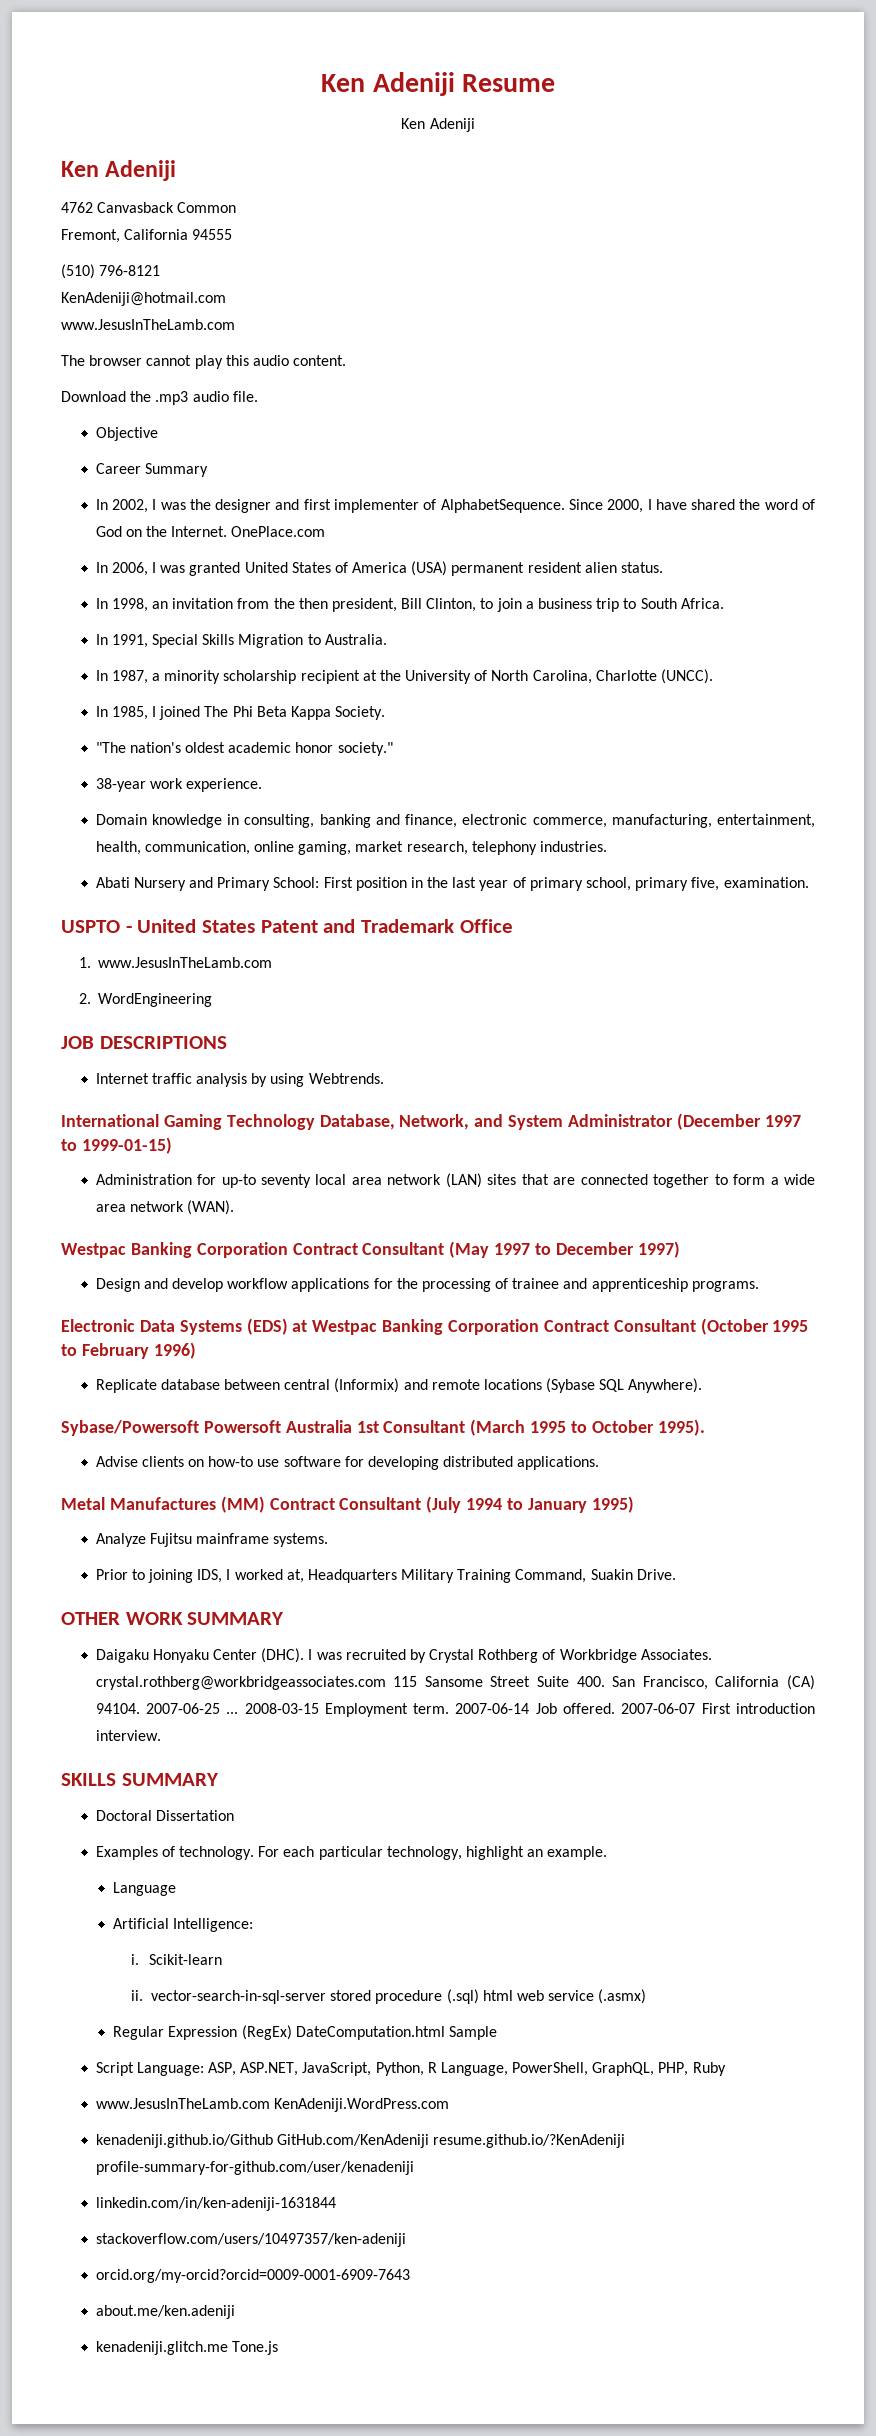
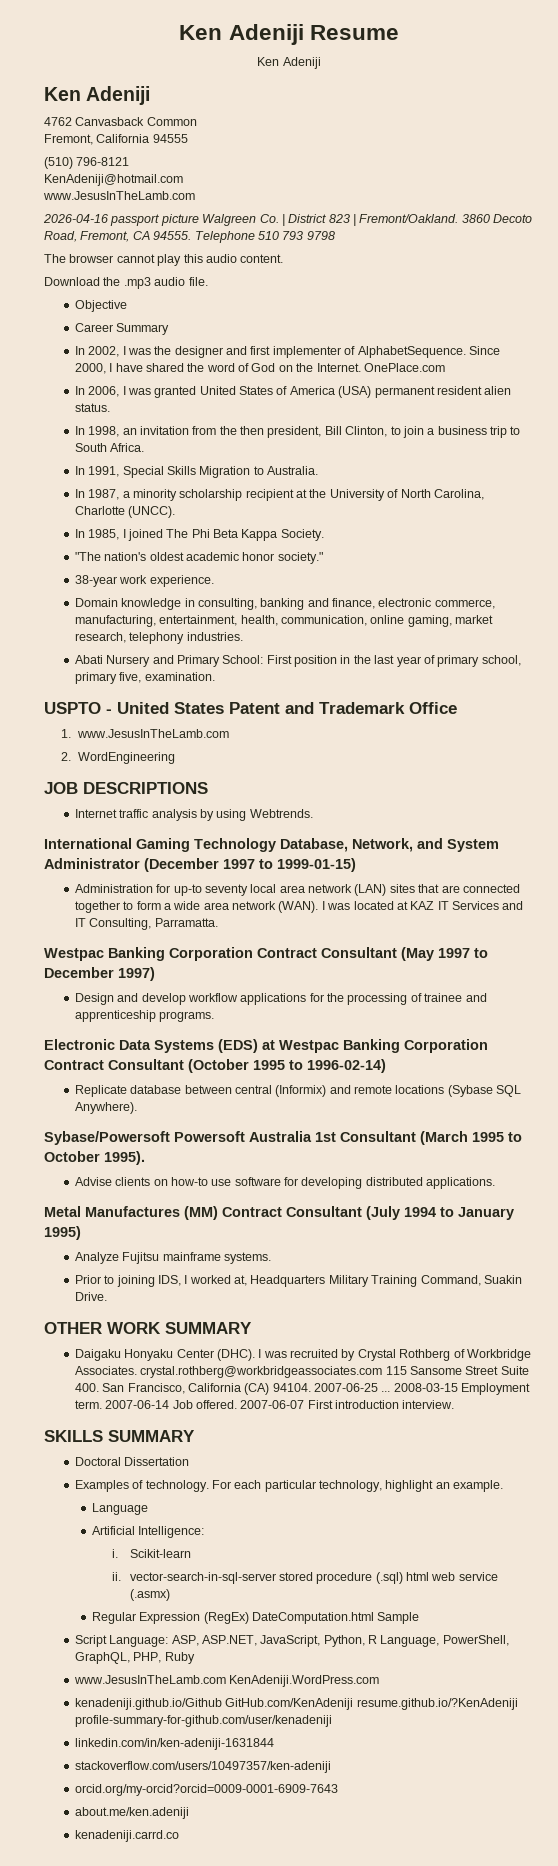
+ 2026-04-16 passport picture Walgreen Co. | District 823 | Fremont/Oakland. 3860 Decoto Road, Fremont, CA 94555. Telephone 510 793 9798
+ I was located at KAZ IT Services and IT Consulting, Parramatta.
- Electronic Data Systems (EDS) at Westpac Banking Corporation Contract Consultant (October 1995 to February 1996)
+ Electronic Data Systems (EDS) at Westpac Banking Corporation Contract Consultant (October 1995 to 1996-02-14)
- kenadeniji.glitch.me Tone.js
+ kenadeniji.carrd.co

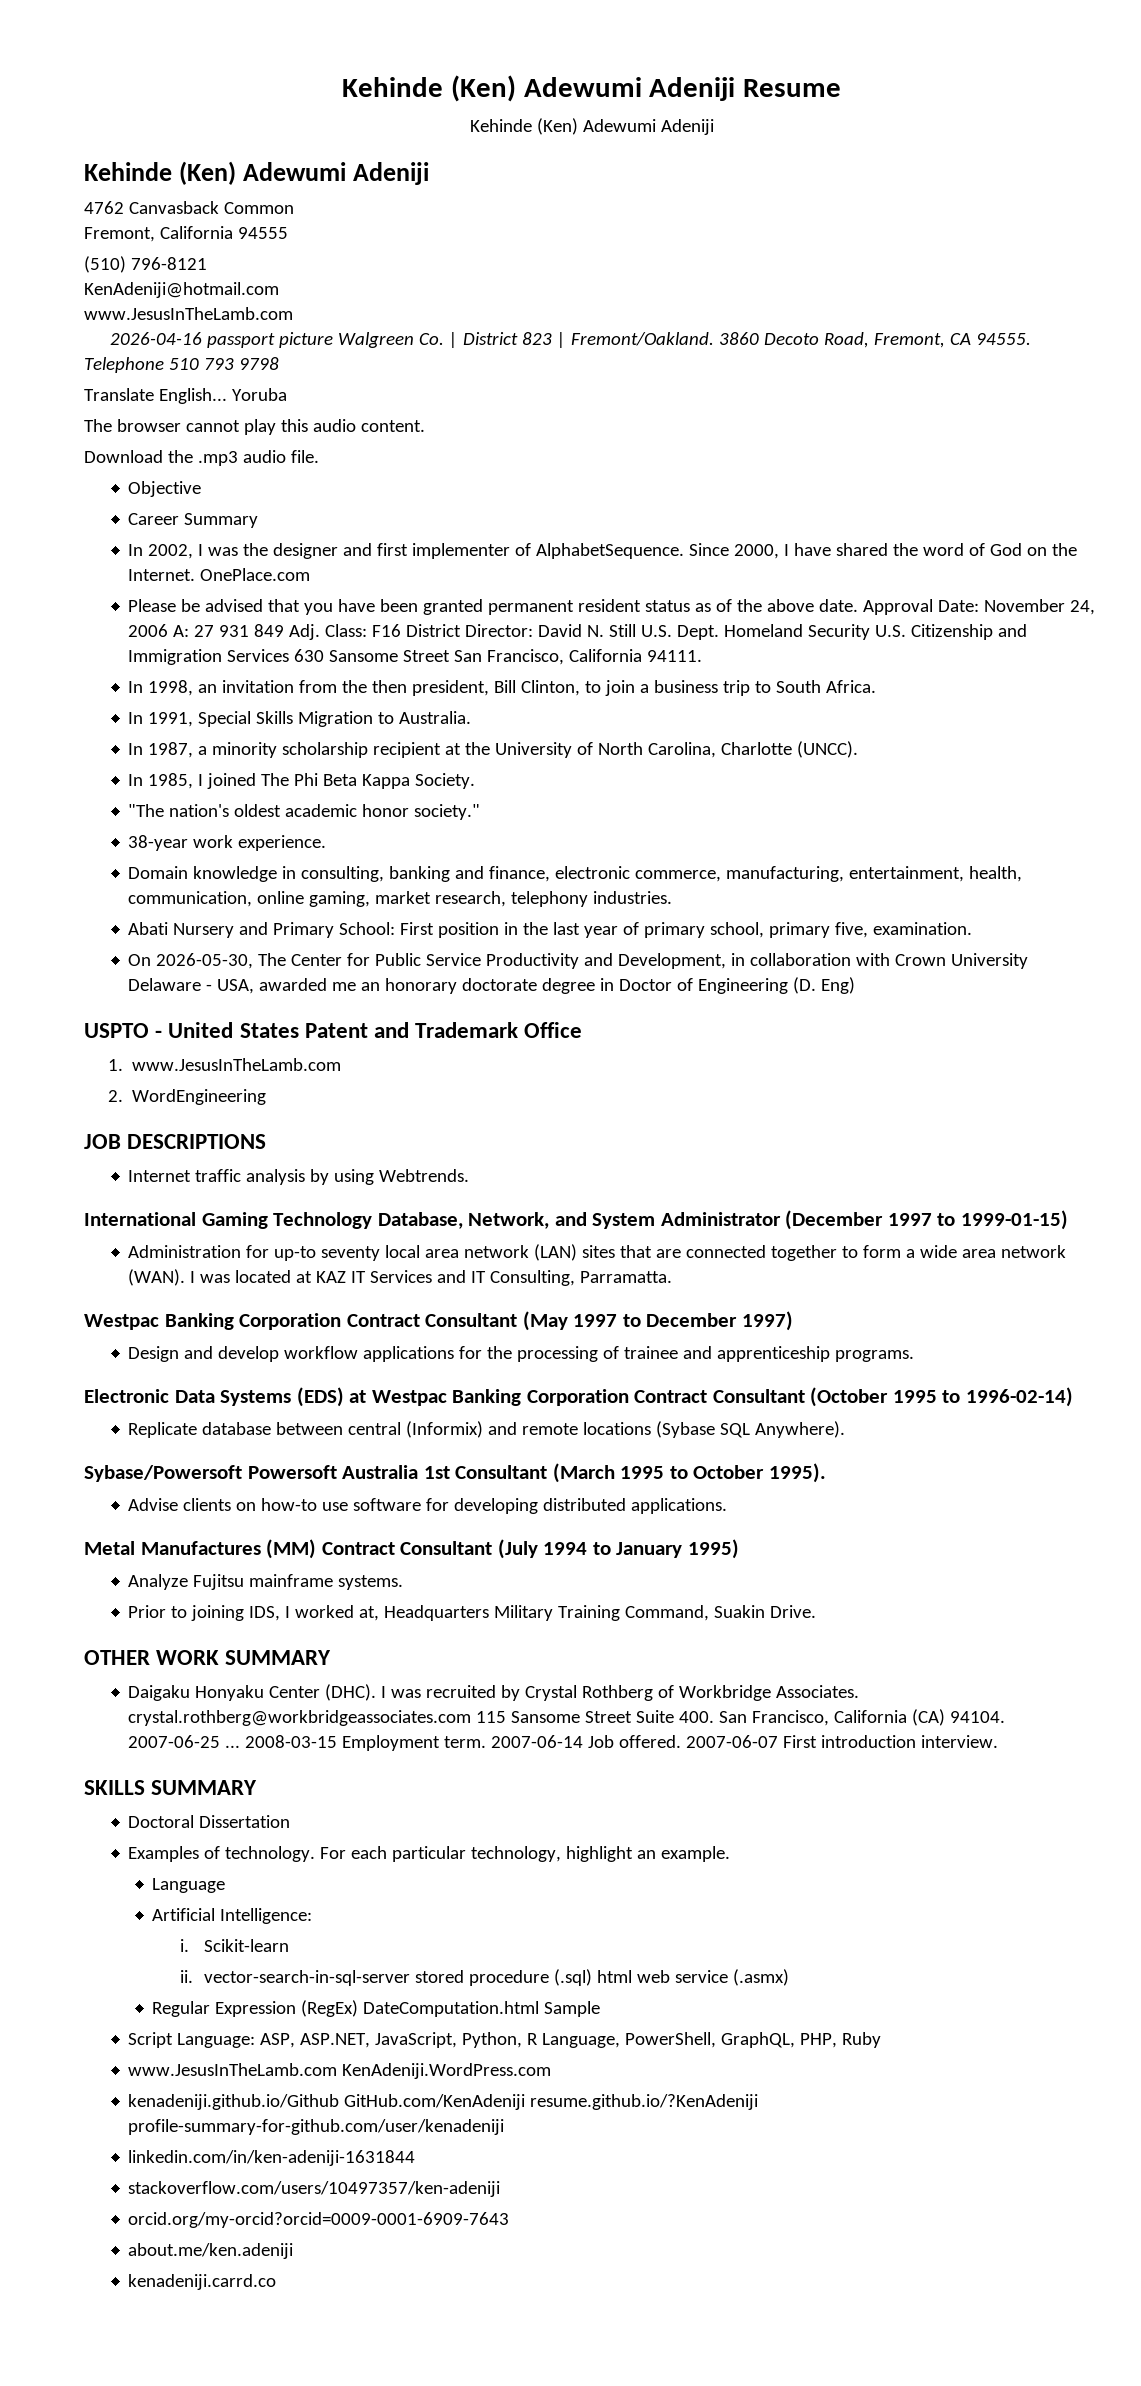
- Ken Adeniji Resume
- Ken Adeniji
- Ken Adeniji
+ Kehinde (Ken) Adewumi Adeniji Resume
+ Kehinde (Ken) Adewumi Adeniji
+ Kehinde (Ken) Adewumi Adeniji
+ Translate English... Yoruba
- In 2006, I was granted United States of America (USA) permanent resident alien status.
+ Please be advised that you have been granted permanent resident status as of the above date. Approval Date: November 24, 2006 A: 27 931 849 Adj. Class: F16 District Director: David N. Still U.S. Dept. Homeland Security U.S. Citizenship and Immigration Services 630 Sansome Street San Francisco, California 94111.
+ On 2026-05-30, The Center for Public Service Productivity and Development, in collaboration with Crown University Delaware - USA, awarded me an honorary doctorate degree in Doctor of Engineering (D. Eng)

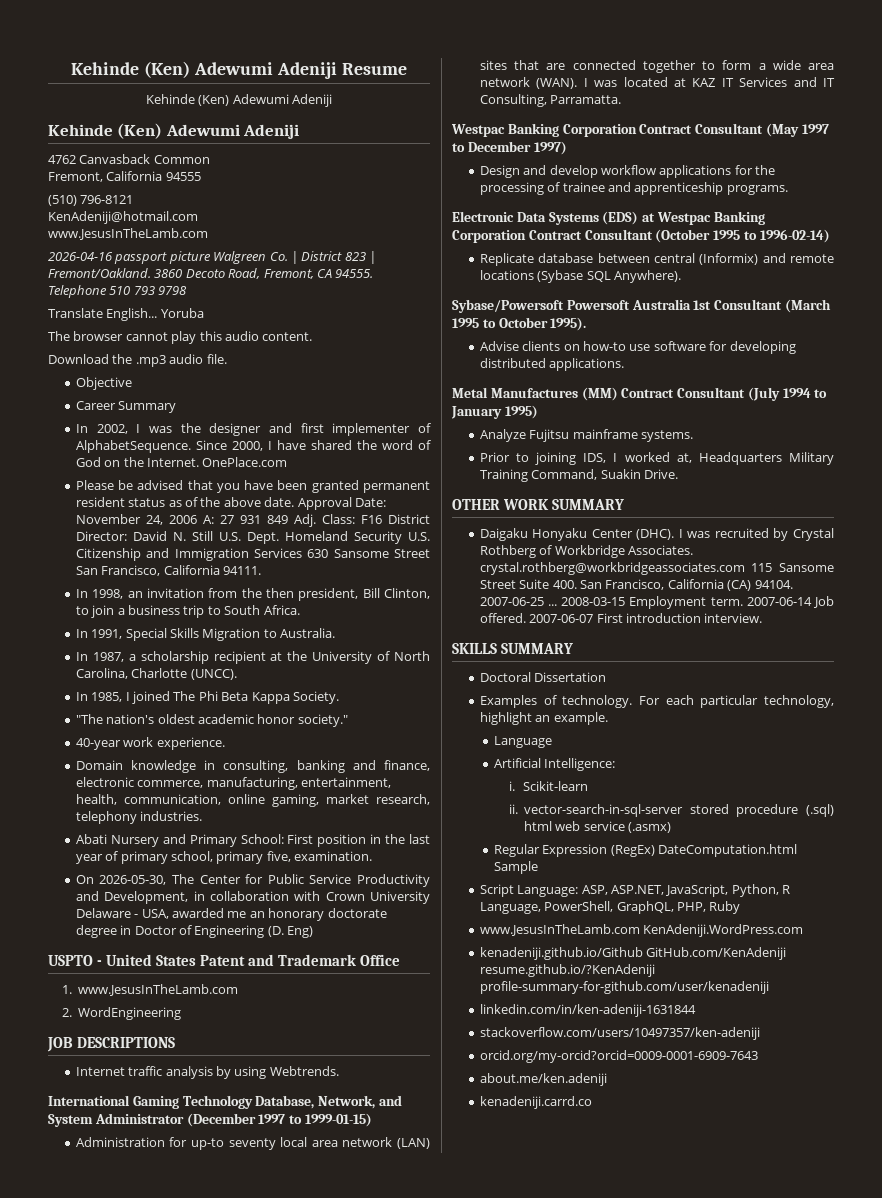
- In 1987, a minority scholarship recipient at the University of North Carolina, Charlotte (UNCC).
+ In 1987, a scholarship recipient at the University of North Carolina, Charlotte (UNCC).
- 38-year work experience.
+ 40-year work experience.

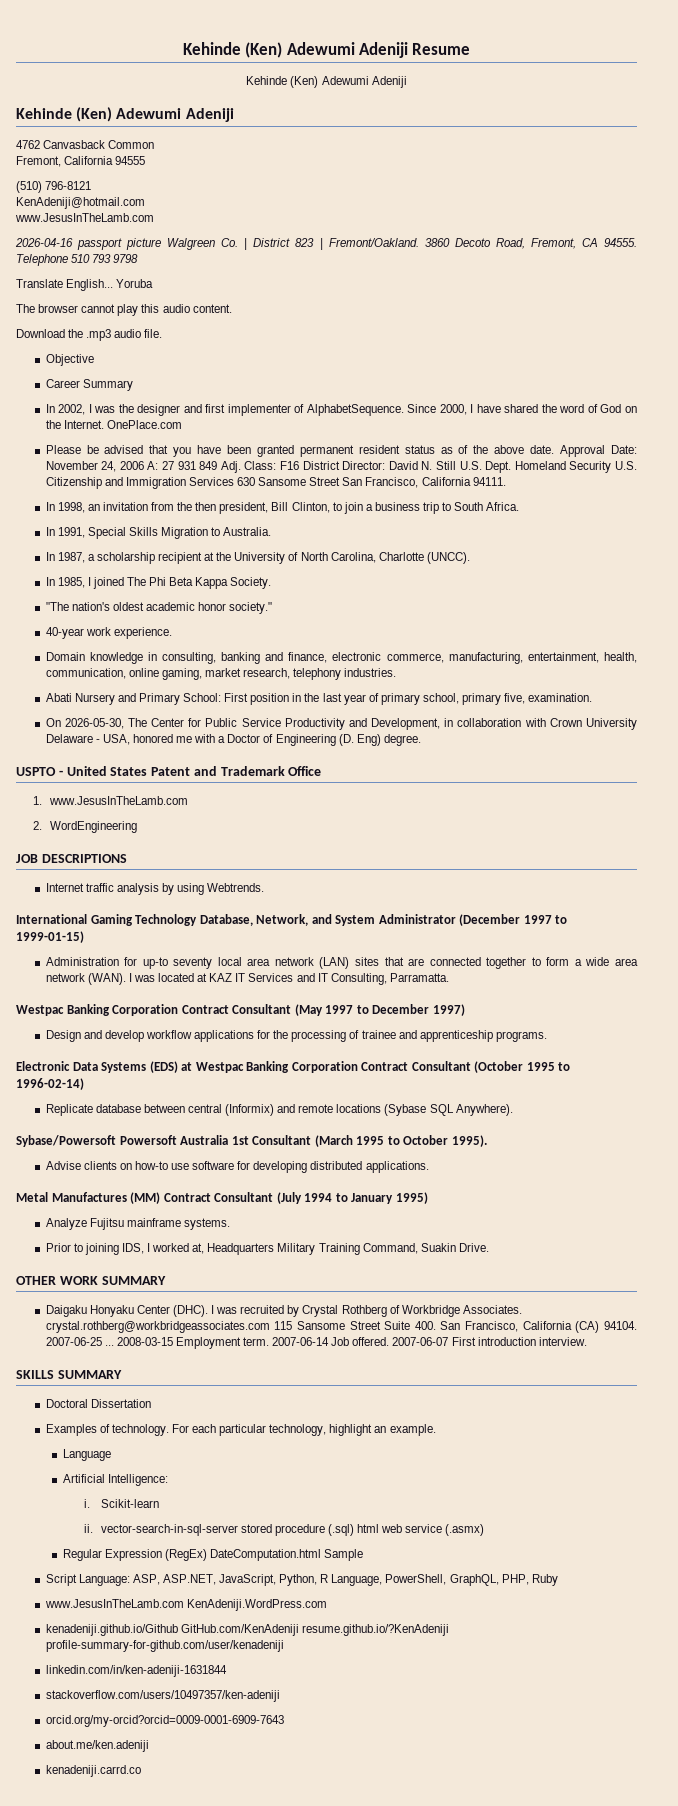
- On 2026-05-30, The Center for Public Service Productivity and Development, in collaboration with Crown University Delaware - USA, awarded me an honorary doctorate degree in Doctor of Engineering (D. Eng)
+ On 2026-05-30, The Center for Public Service Productivity and Development, in collaboration with Crown University Delaware - USA, honored me with a Doctor of Engineering (D. Eng) degree.

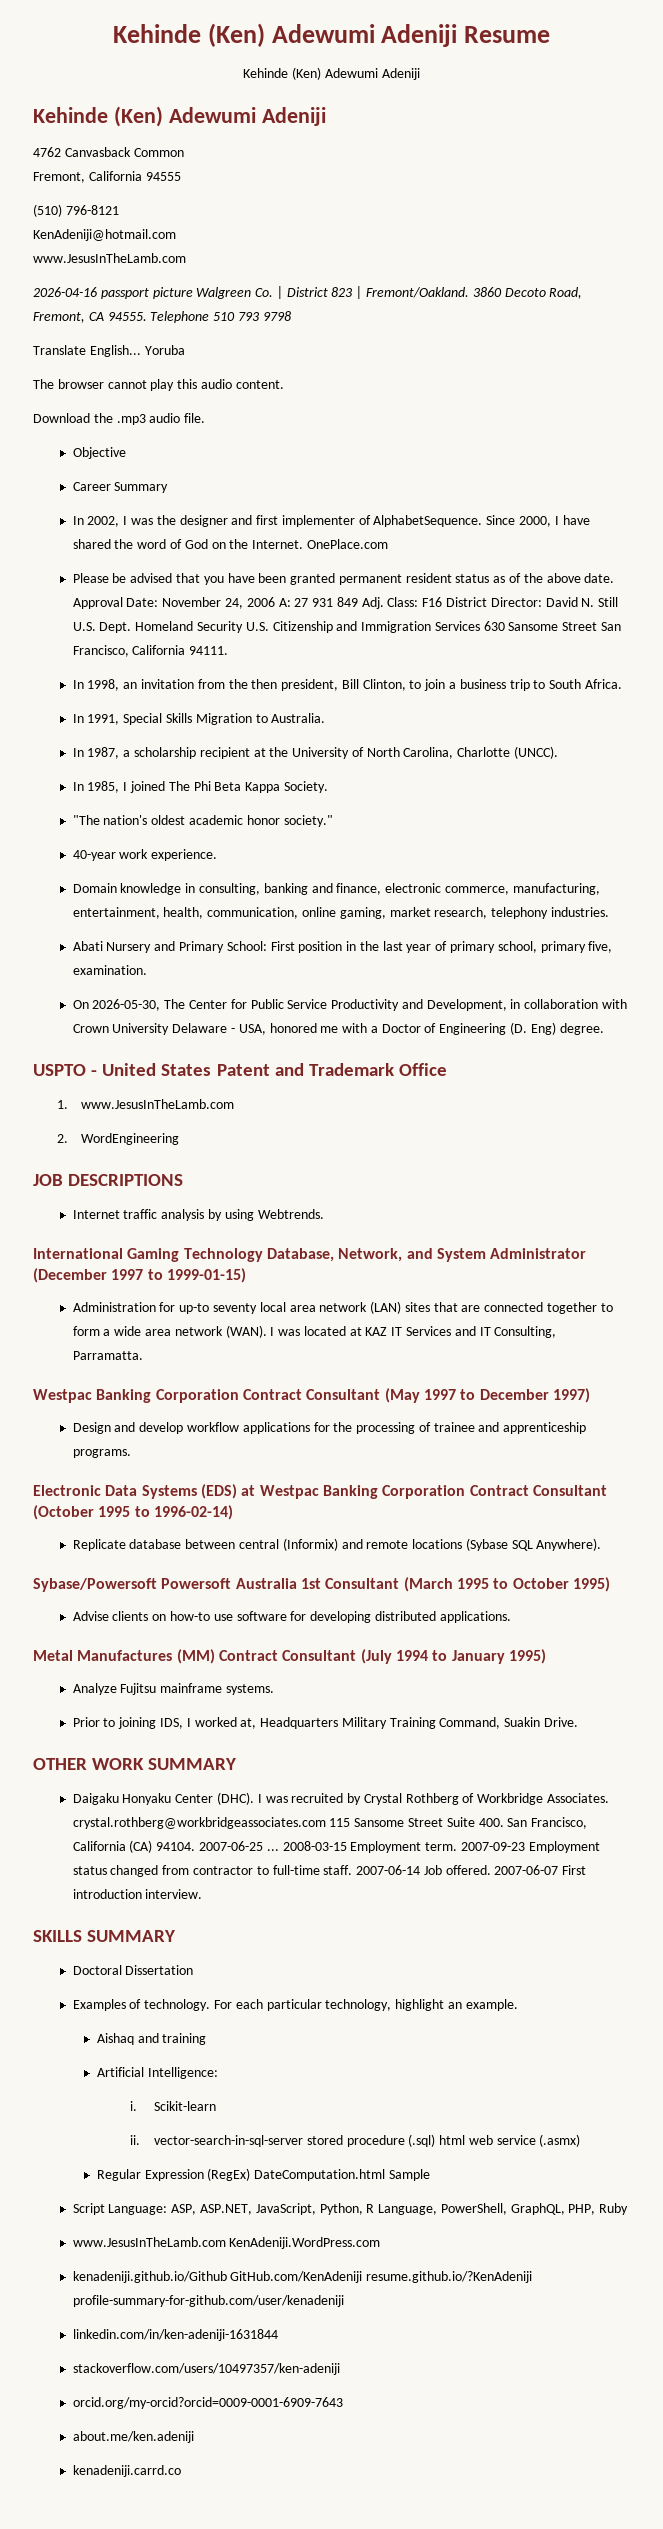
- Sybase/Powersoft Powersoft Australia 1st Consultant (March 1995 to October 1995).
+ Sybase/Powersoft Powersoft Australia 1st Consultant (March 1995 to October 1995)
+ 2007-09-23 Employment status changed from contractor to full-time staff.
- Language
+ Aishaq and training

